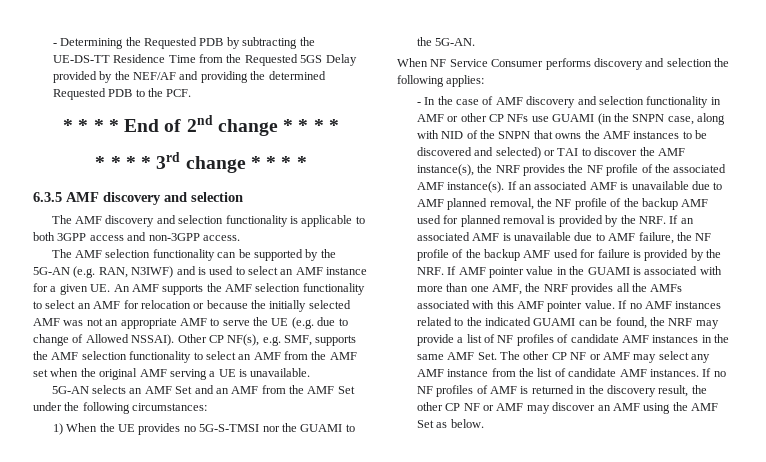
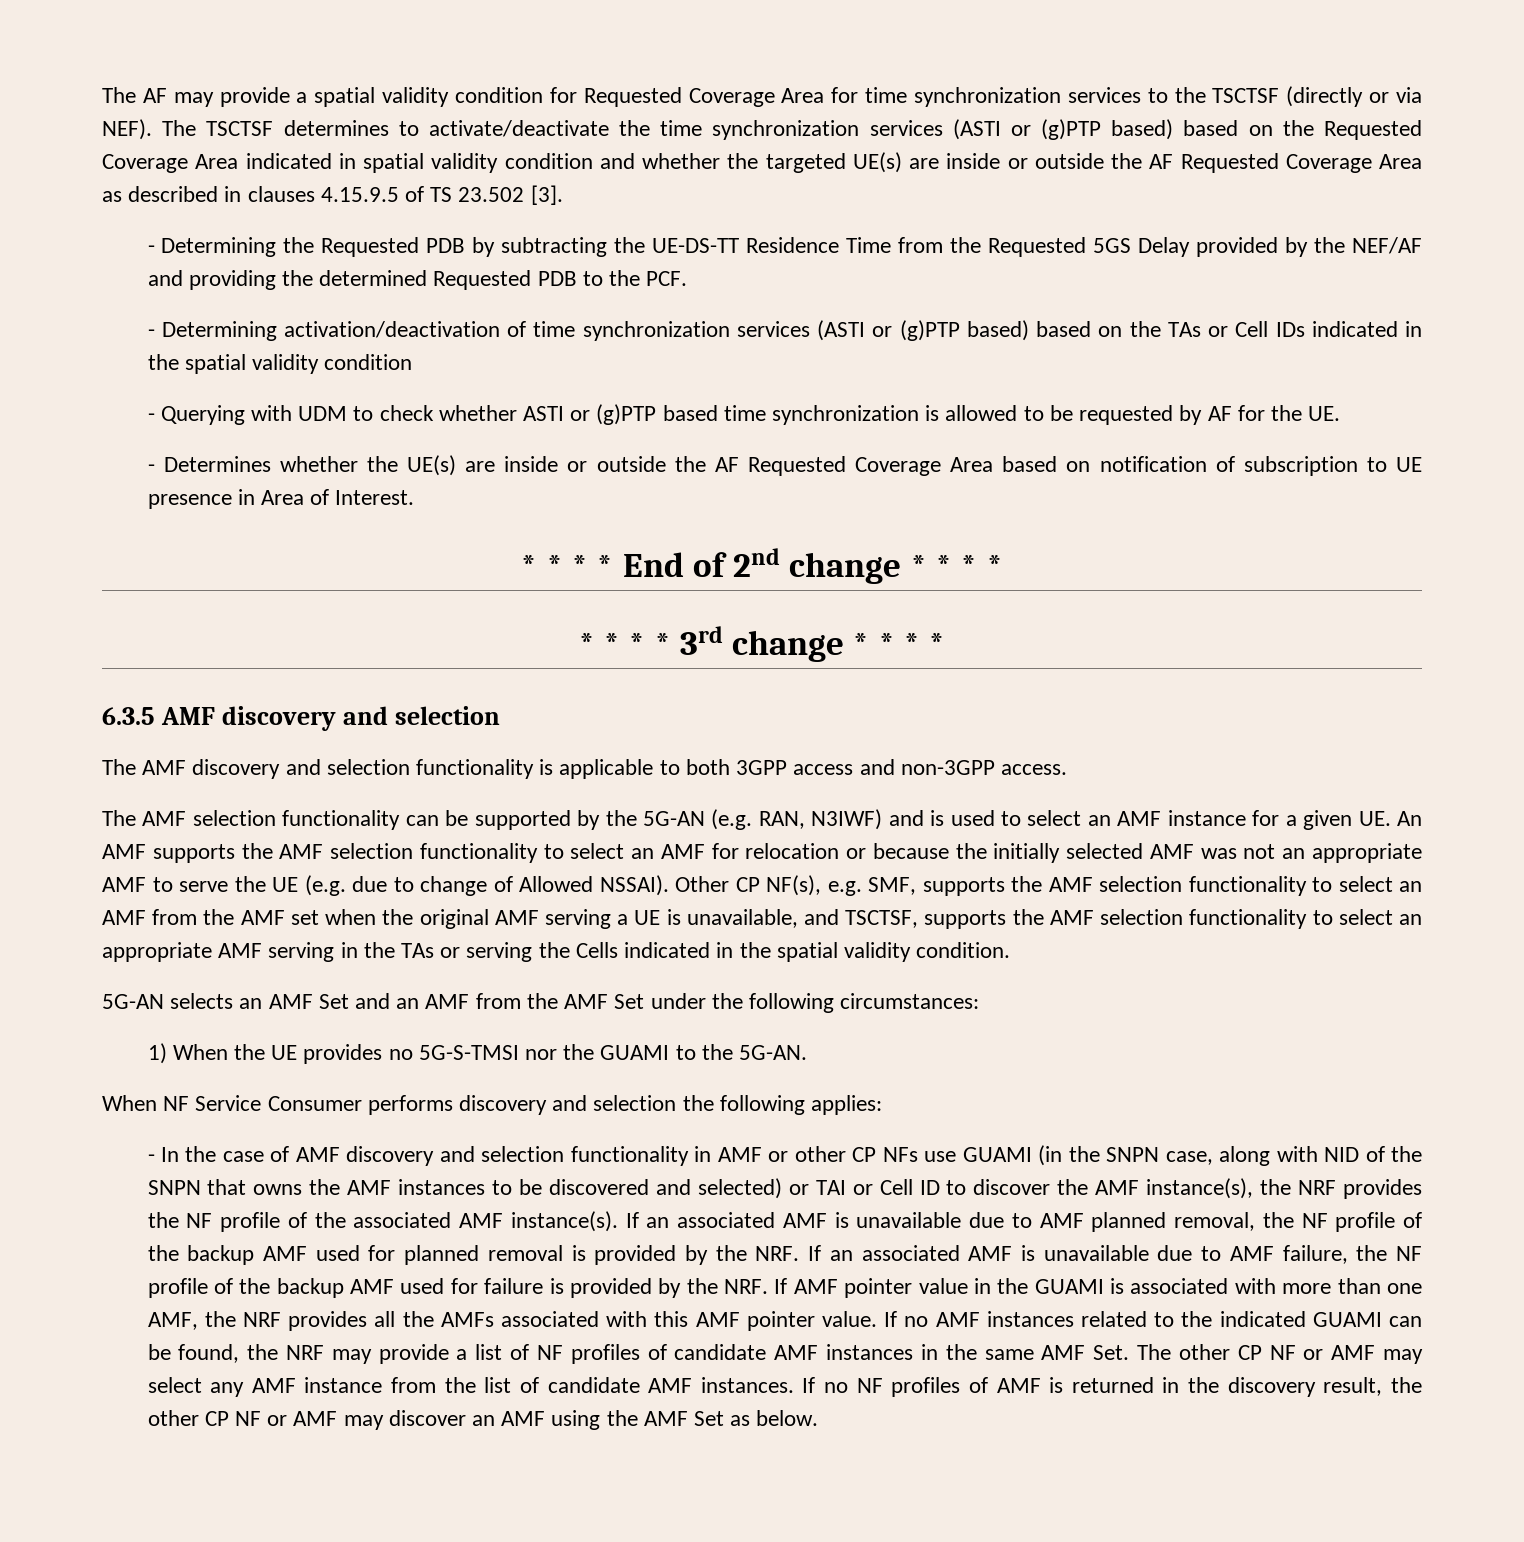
+ The AF may provide a spatial validity condition for Requested Coverage Area for time synchronization services to the TSCTSF (directly or via NEF). The TSCTSF determines to activate/deactivate the time synchronization services (ASTI or (g)PTP based) based on the Requested Coverage Area indicated in spatial validity condition and whether the targeted UE(s) are inside or outside the AF Requested Coverage Area as described in clauses 4.15.9.5 of TS 23.502 [3].
+ - Determining activation/deactivation of time synchronization services (ASTI or (g)PTP based) based on the TAs or Cell IDs indicated in the spatial validity condition
+ - Querying with UDM to check whether ASTI or (g)PTP based time synchronization is allowed to be requested by AF for the UE.
+ - Determines whether the UE(s) are inside or outside the AF Requested Coverage Area based on notification of subscription to UE presence in Area of Interest.
- Other CP NF(s), e.g. SMF, supports the AMF selection functionality to select an AMF from the AMF set when the original AMF serving a UE is unavailable.
+ Other CP NF(s), e.g. SMF, supports the AMF selection functionality to select an AMF from the AMF set when the original AMF serving a UE is unavailable, and TSCTSF, supports the AMF selection functionality to select an appropriate AMF serving in the TAs or serving the Cells indicated in the spatial validity condition.
- - In the case of AMF discovery and selection functionality in AMF or other CP NFs use GUAMI (in the SNPN case, along with NID of the SNPN that owns the AMF instances to be discovered and selected) or TAI to discover the AMF instance(s), the NRF provides the NF profile of the associated AMF instance(s).
+ - In the case of AMF discovery and selection functionality in AMF or other CP NFs use GUAMI (in the SNPN case, along with NID of the SNPN that owns the AMF instances to be discovered and selected) or TAI or Cell ID to discover the AMF instance(s), the NRF provides the NF profile of the associated AMF instance(s).

